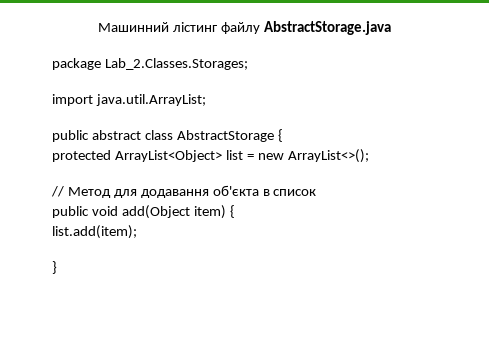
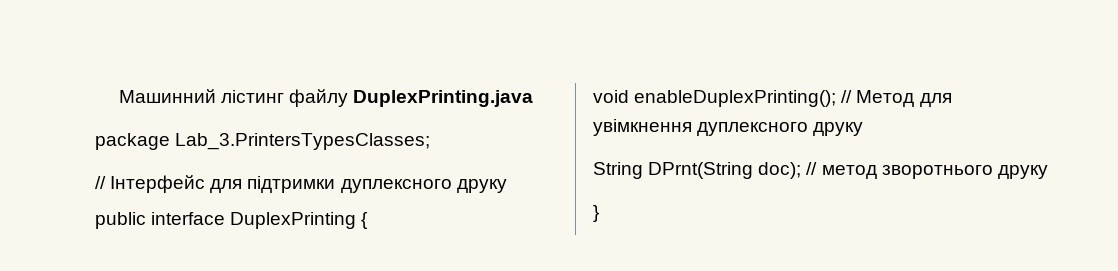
- Машинний лістинг файлу AbstractStorage.java
+ Машинний лістинг файлу DuplexPrinting.java
- package Lab_2.Classes.Storages;
- import java.util.ArrayList;
- public abstract class AbstractStorage {
- protected ArrayList<Object> list = new ArrayList<>();
- // Метод для додавання об'єкта в список
- public void add(Object item) {
- list.add(item);
+ package Lab_3.PrintersTypesClasses;
+ // Інтерфейс для підтримки дуплексного друку
+ public interface DuplexPrinting {
+ void enableDuplexPrinting(); // Метод для увімкнення дуплексного друку
+ String DPrnt(String doc); // метод зворотнього друку

